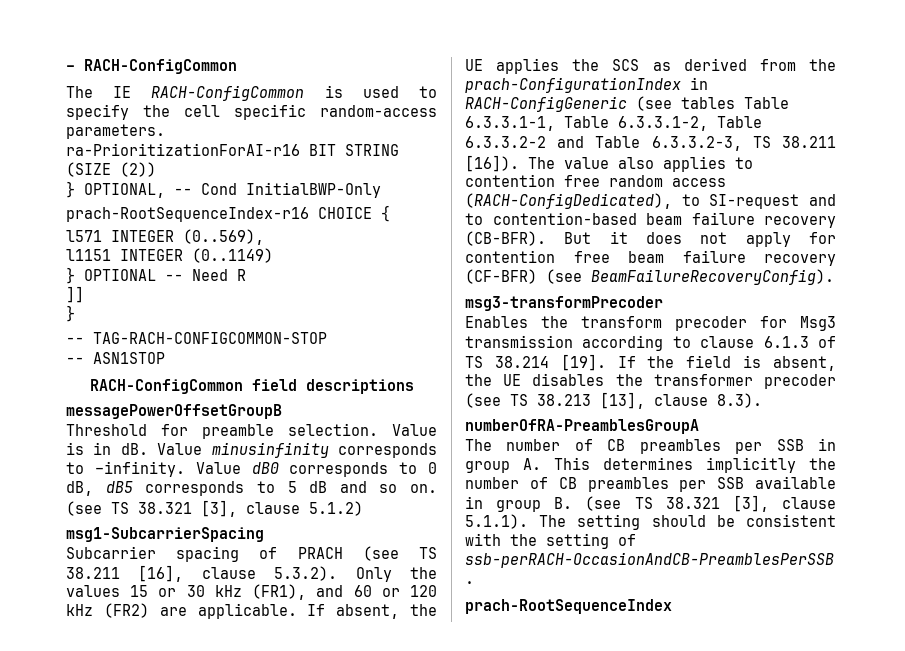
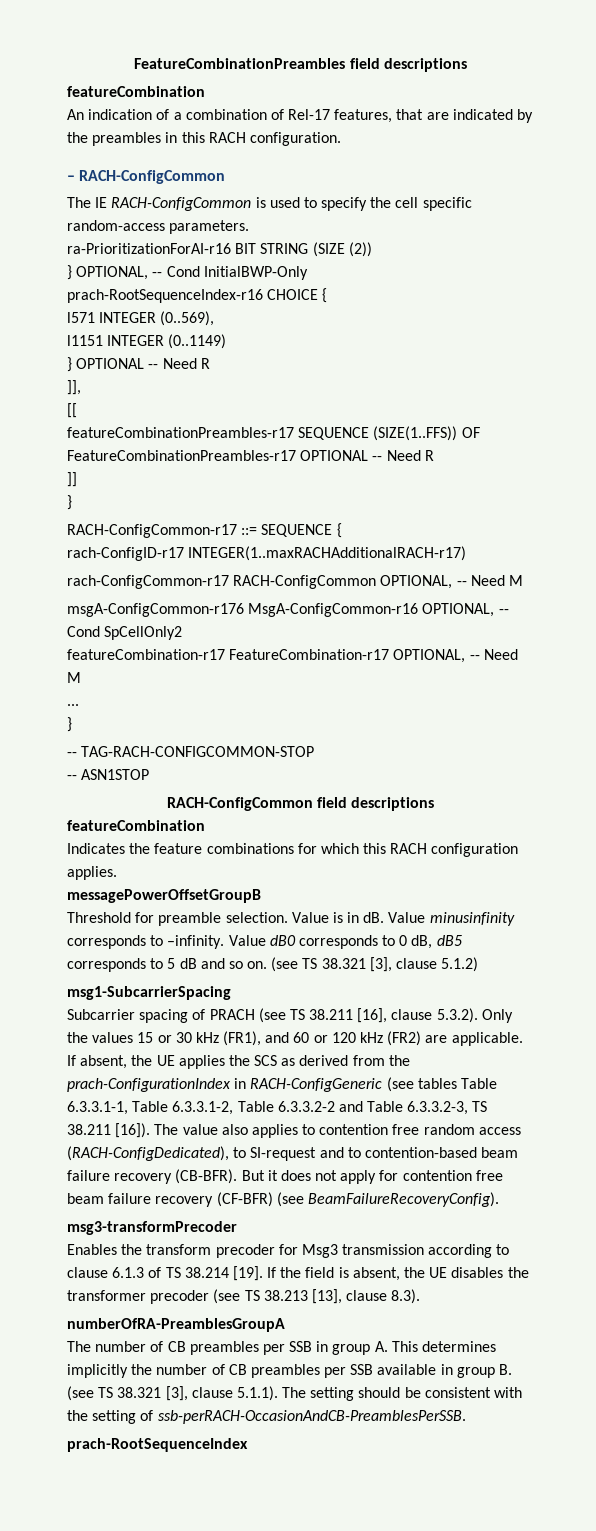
+ FeatureCombinationPreambles field descriptions
+ featureCombination
+ An indication of a combination of Rel-17 features, that are indicated by the preambles in this RACH configuration.
+ ]],
+ [[
+ featureCombinationPreambles-r17 SEQUENCE (SIZE(1..FFS)) OF FeatureCombinationPreambles-r17 OPTIONAL -- Need R
  ]]
+ }
+ RACH-ConfigCommon-r17 ::= SEQUENCE {
+ rach-ConfigID-r17 INTEGER(1..maxRACHAdditionalRACH-r17)
+ rach-ConfigCommon-r17 RACH-ConfigCommon OPTIONAL, -- Need M
+ msgA-ConfigCommon-r176 MsgA-ConfigCommon-r16 OPTIONAL, -- Cond SpCellOnly2
+ featureCombination-r17 FeatureCombination-r17 OPTIONAL, -- Need M
+ ...
  RACH-ConfigCommon field descriptions
+ featureCombination
+ Indicates the feature combinations for which this RACH configuration applies.

